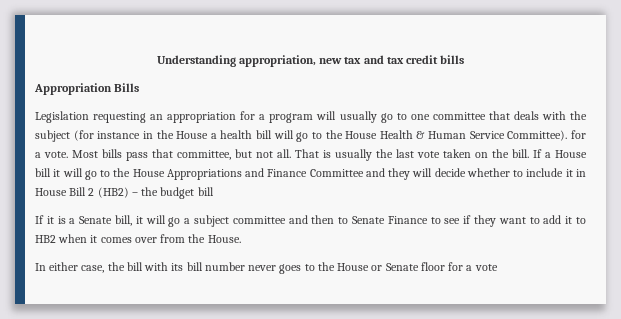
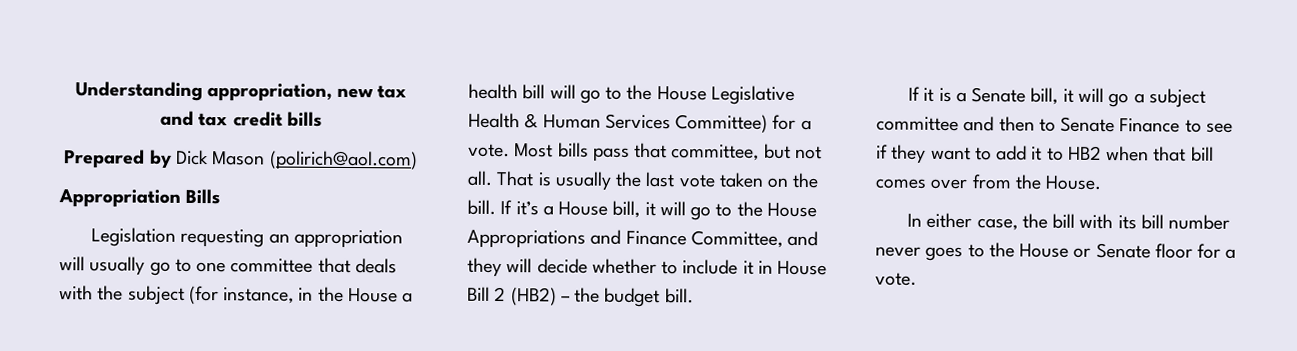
+ Prepared by Dick Mason (polirich@aol.com)
- Legislation requesting an appropriation for a program will usually go to one committee that deals with the subject (for instance in the House a health bill will go to the House Health & Human Service Committee). for a vote.
+ Legislation requesting an appropriation will usually go to one committee that deals with the subject (for instance, in the House a health bill will go to the House Legislative Health & Human Services Committee) for a vote.
- If a House bill it will go to the House Appropriations and Finance Committee and they will decide whether to include it in House Bill 2 (HB2) – the budget bill
+ If it’s a House bill, it will go to the House Appropriations and Finance Committee, and they will decide whether to include it in House Bill 2 (HB2) – the budget bill.
- If it is a Senate bill, it will go a subject committee and then to Senate Finance to see if they want to add it to HB2 when it comes over from the House.
+ If it is a Senate bill, it will go a subject committee and then to Senate Finance to see if they want to add it to HB2 when that bill comes over from the House.
- In either case, the bill with its bill number never goes to the House or Senate floor for a vote
+ In either case, the bill with its bill number never goes to the House or Senate floor for a vote.

